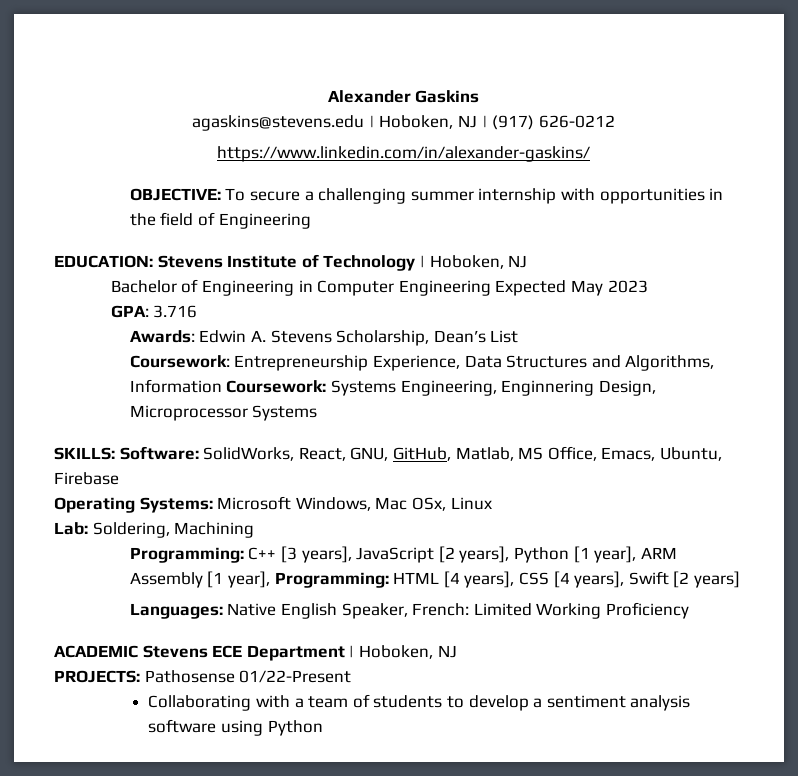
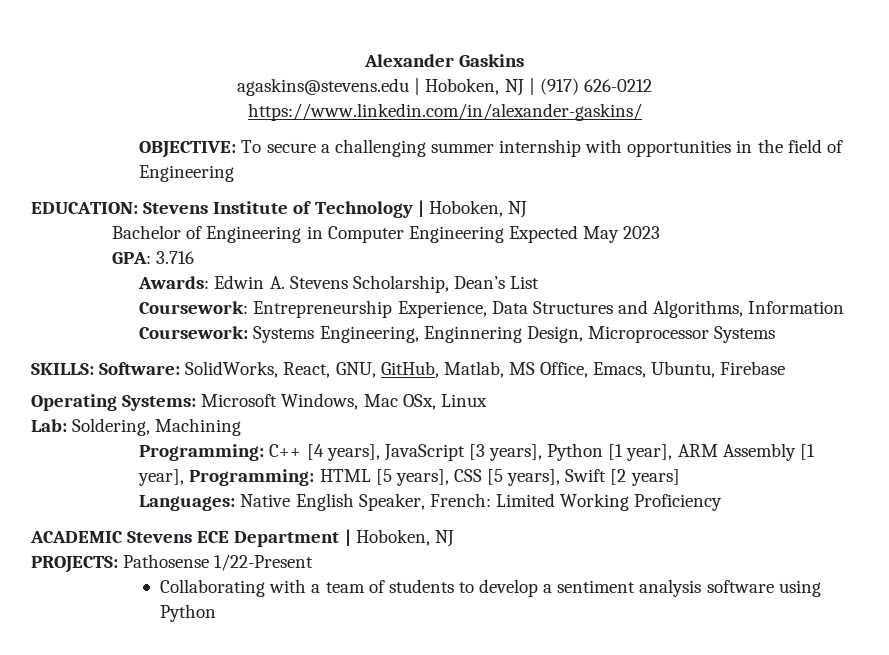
- Programming: C++ [3 years], JavaScript [2 years], Python [1 year], ARM Assembly [1 year], Programming: HTML [4 years], CSS [4 years], Swift [2 years]
+ Programming: C++ [4 years], JavaScript [3 years], Python [1 year], ARM Assembly [1 year], Programming: HTML [5 years], CSS [5 years], Swift [2 years]
- PROJECTS: Pathosense 01/22-Present
+ PROJECTS: Pathosense 1/22-Present

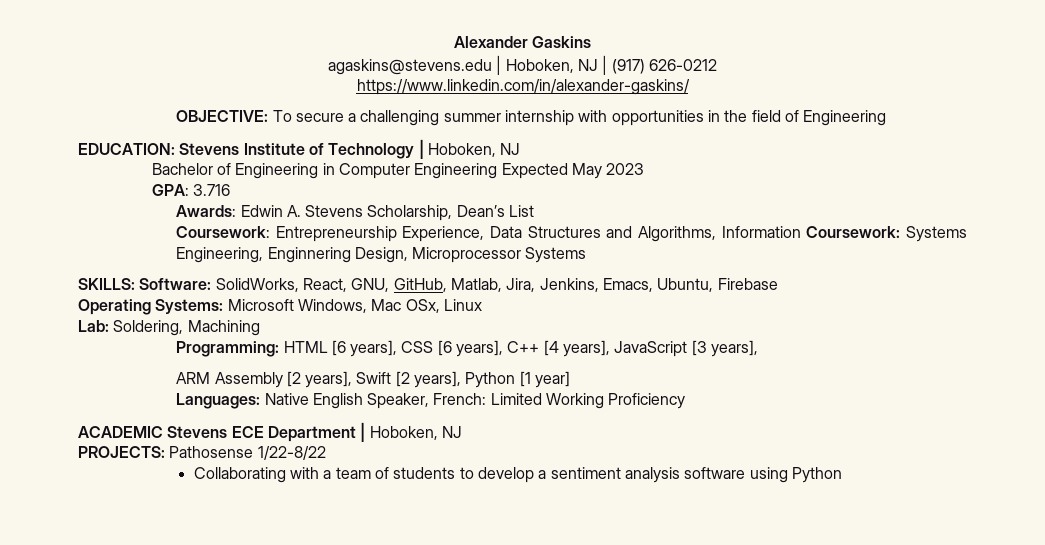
- SKILLS: Software: SolidWorks, React, GNU, GitHub, Matlab, MS Office, Emacs, Ubuntu, Firebase
+ SKILLS: Software: SolidWorks, React, GNU, GitHub, Matlab, Jira, Jenkins, Emacs, Ubuntu, Firebase
- Programming: C++ [4 years], JavaScript [3 years], Python [1 year], ARM Assembly [1 year], Programming: HTML [5 years], CSS [5 years], Swift [2 years]
+ Programming: HTML [6 years], CSS [6 years], C++ [4 years], JavaScript [3 years],
+ ARM Assembly [2 years], Swift [2 years], Python [1 year]
- PROJECTS: Pathosense 1/22-Present
+ PROJECTS: Pathosense 1/22-8/22

